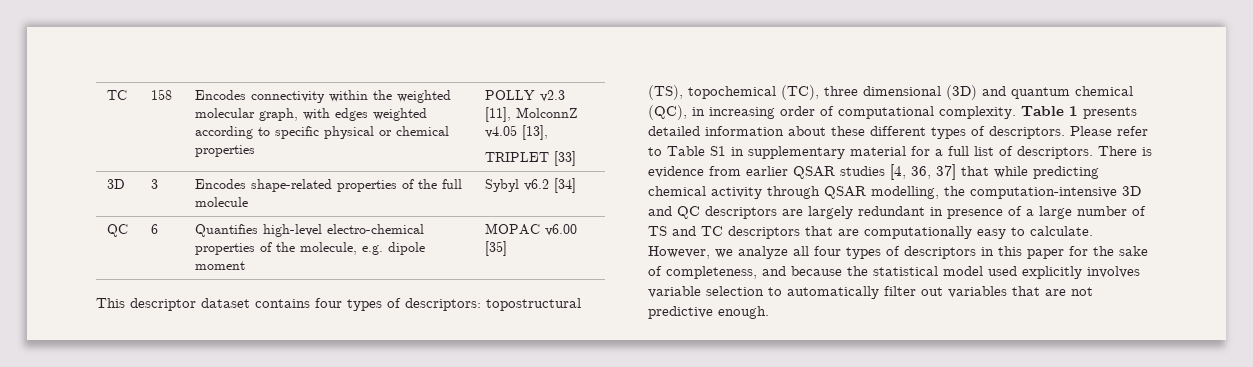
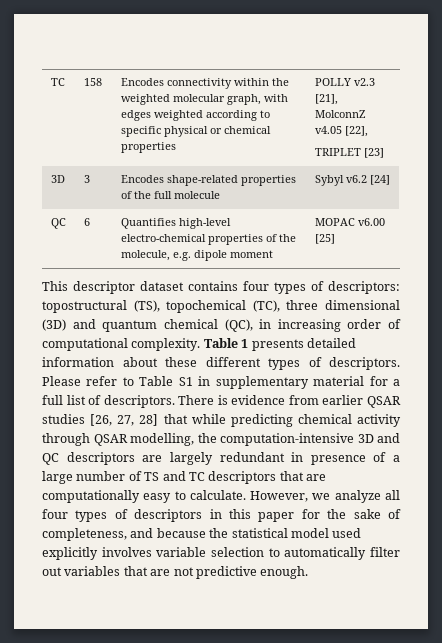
- TC | 158 | Encodes connectivity within the weighted molecular graph, with edges weighted according to specific physical or chemical properties | POLLY v2.3 [11], MolconnZ v4.05 [13],
- TRIPLET [33]
+ TC | 158 | Encodes connectivity within the weighted molecular graph, with edges weighted according to specific physical or chemical properties | POLLY v2.3 [21], MolconnZ v4.05 [22],
+ TRIPLET [23]
- 3D | 3 | Encodes shape-related properties of the full molecule | Sybyl v6.2 [34]
+ 3D | 3 | Encodes shape-related properties of the full molecule | Sybyl v6.2 [24]
- QC | 6 | Quantifies high-level electro-chemical properties of the molecule, e.g. dipole moment | MOPAC v6.00 [35]
+ QC | 6 | Quantifies high-level electro-chemical properties of the molecule, e.g. dipole moment | MOPAC v6.00 [25]
- There is evidence from earlier QSAR studies [4, 36, 37] that while predicting chemical activity through QSAR modelling, the computation-intensive 3D and QC descriptors are largely redundant in presence of a large number of TS and TC descriptors that are computationally easy to calculate.
+ There is evidence from earlier QSAR studies [26, 27, 28] that while predicting chemical activity through QSAR modelling, the computation-intensive 3D and QC descriptors are largely redundant in presence of a large number of TS and TC descriptors that are computationally easy to calculate.

